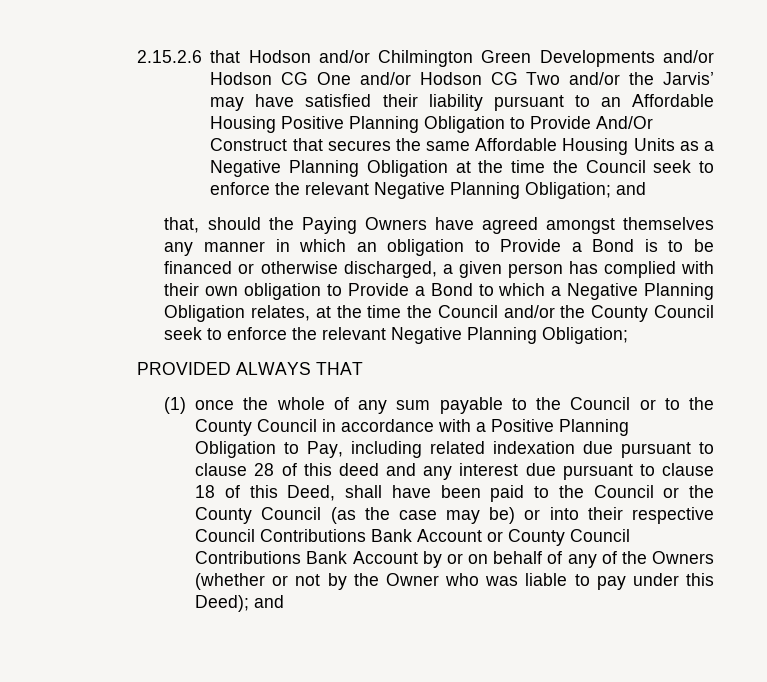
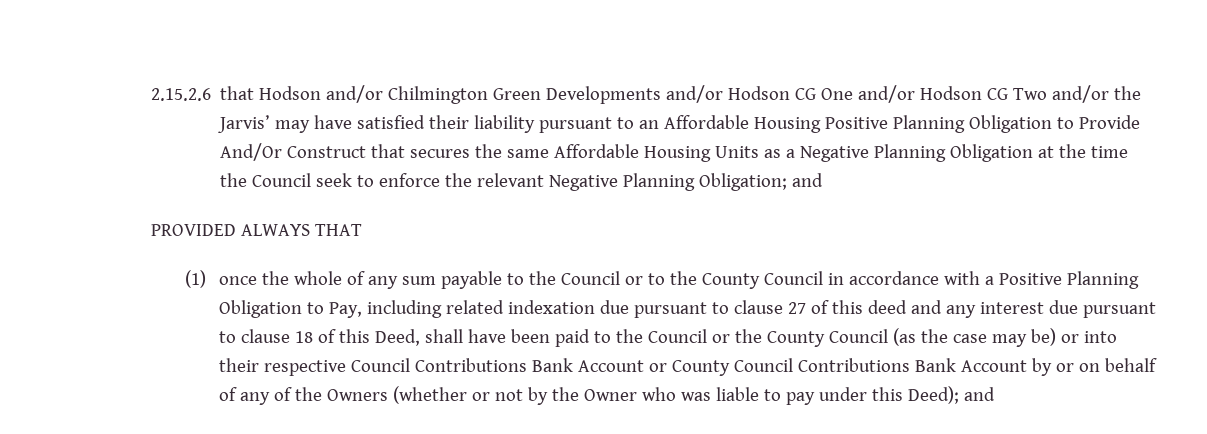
- that, should the Paying Owners have agreed amongst themselves any manner in which an obligation to Provide a Bond is to be financed or otherwise discharged, a given person has complied with their own obligation to Provide a Bond to which a Negative Planning Obligation relates, at the time the Council and/or the County Council seek to enforce the relevant Negative Planning Obligation;
- (1) once the whole of any sum payable to the Council or to the County Council in accordance with a Positive Planning Obligation to Pay, including related indexation due pursuant to clause 28 of this deed and any interest due pursuant to clause 18 of this Deed, shall have been paid to the Council or the County Council (as the case may be) or into their respective Council Contributions Bank Account or County Council Contributions Bank Account by or on behalf of any of the Owners (whether or not by the Owner who was liable to pay under this Deed);
+ (1) once the whole of any sum payable to the Council or to the County Council in accordance with a Positive Planning Obligation to Pay, including related indexation due pursuant to clause 27 of this deed and any interest due pursuant to clause 18 of this Deed, shall have been paid to the Council or the County Council (as the case may be) or into their respective Council Contributions Bank Account or County Council Contributions Bank Account by or on behalf of any of the Owners (whether or not by the Owner who was liable to pay under this Deed);

